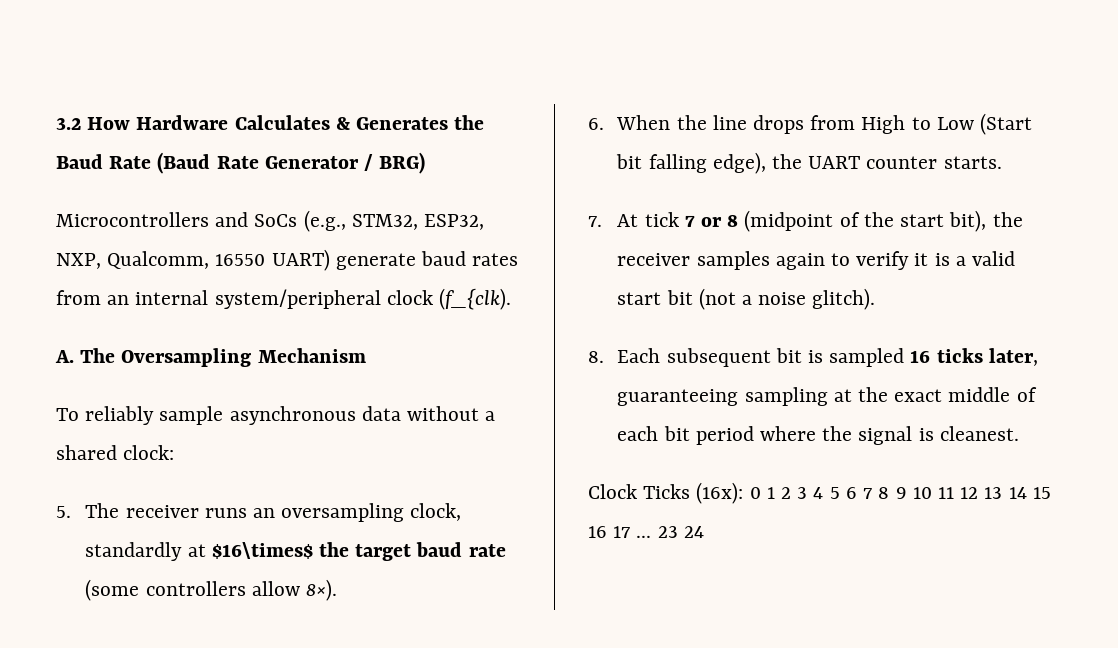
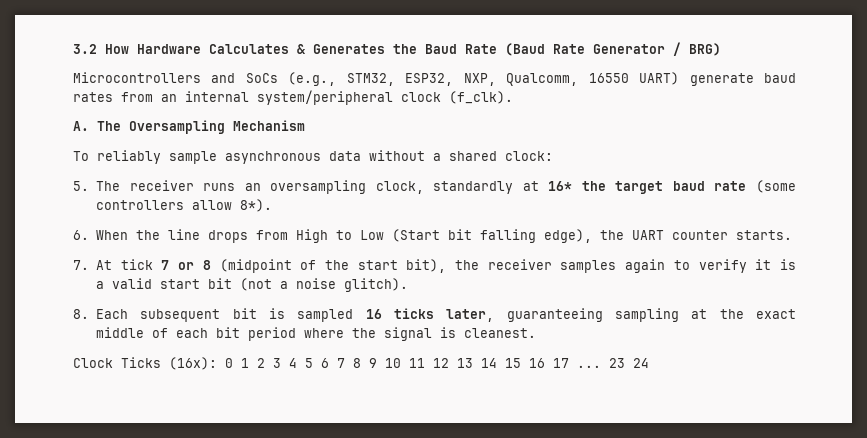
- Microcontrollers and SoCs (e.g., STM32, ESP32, NXP, Qualcomm, 16550 UART) generate baud rates from an internal system/peripheral clock (f_{clk).
+ Microcontrollers and SoCs (e.g., STM32, ESP32, NXP, Qualcomm, 16550 UART) generate baud rates from an internal system/peripheral clock (f_clk).
- 5. The receiver runs an oversampling clock, standardly at $16\times$ the target baud rate (some controllers allow 8×).
+ 5. The receiver runs an oversampling clock, standardly at 16* the target baud rate (some controllers allow 8*).

